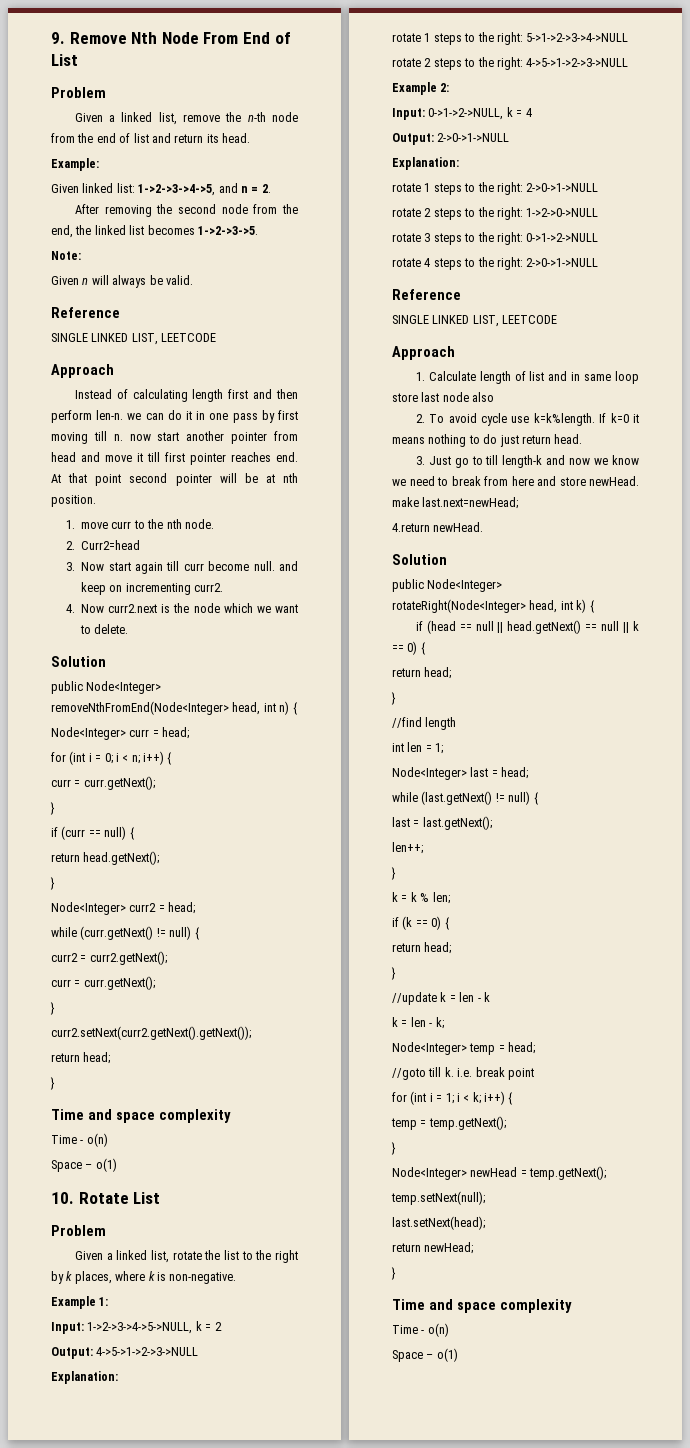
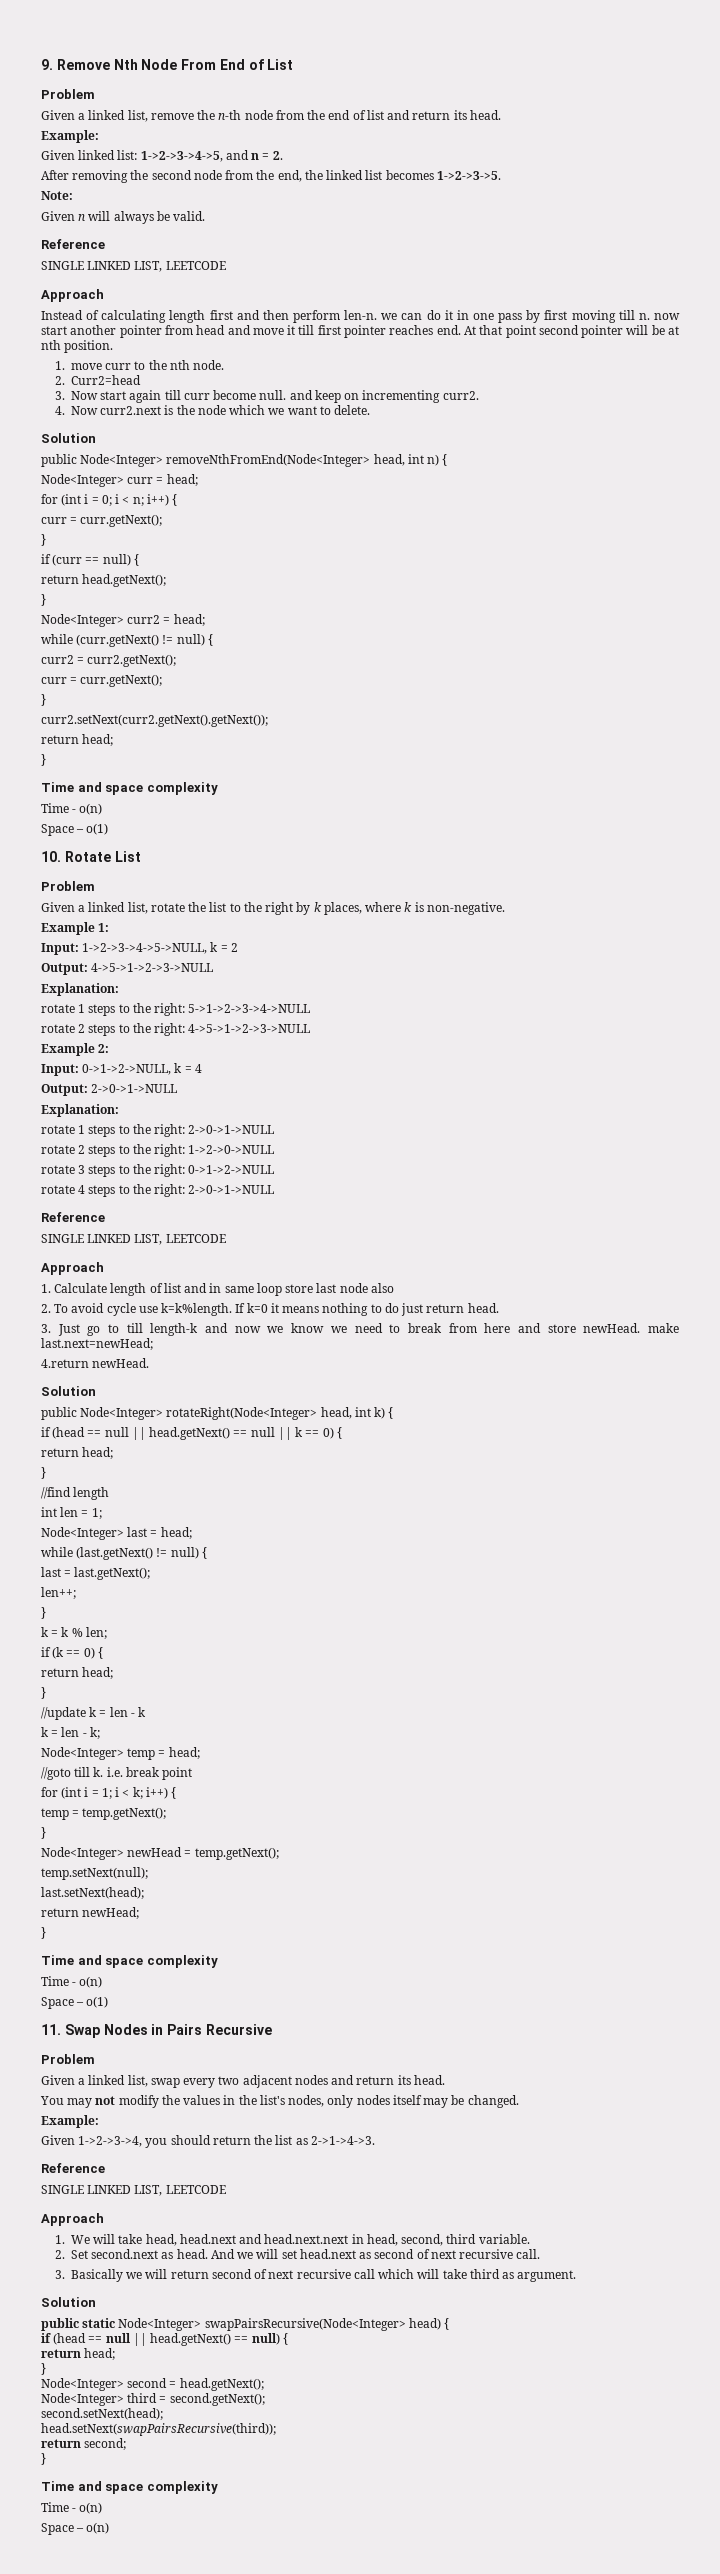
+ 11. Swap Nodes in Pairs Recursive
+ Problem
+ Given a linked list, swap every two adjacent nodes and return its head.
+ You may not modify the values in the list's nodes, only nodes itself may be changed.
+ Example:
+ Given 1->2->3->4, you should return the list as 2->1->4->3.
+ Reference
+ SINGLE LINKED LIST, LEETCODE
+ Approach
+ 1. We will take head, head.next and head.next.next in head, second, third variable.
+ 2. Set second.next as head. And we will set head.next as second of next recursive call.
+ 3. Basically we will return second of next recursive call which will take third as argument.
+ Solution
+ public static Node<Integer> swapPairsRecursive(Node<Integer> head) {
+ if (head == null || head.getNext() == null) {
+ return head;
+ }
+ Node<Integer> second = head.getNext();
+ Node<Integer> third = second.getNext();
+ second.setNext(head);
+ head.setNext(swapPairsRecursive(third));
+ return second;
+ }
+ Time and space complexity
+ Time - o(n)
+ Space – o(n)

